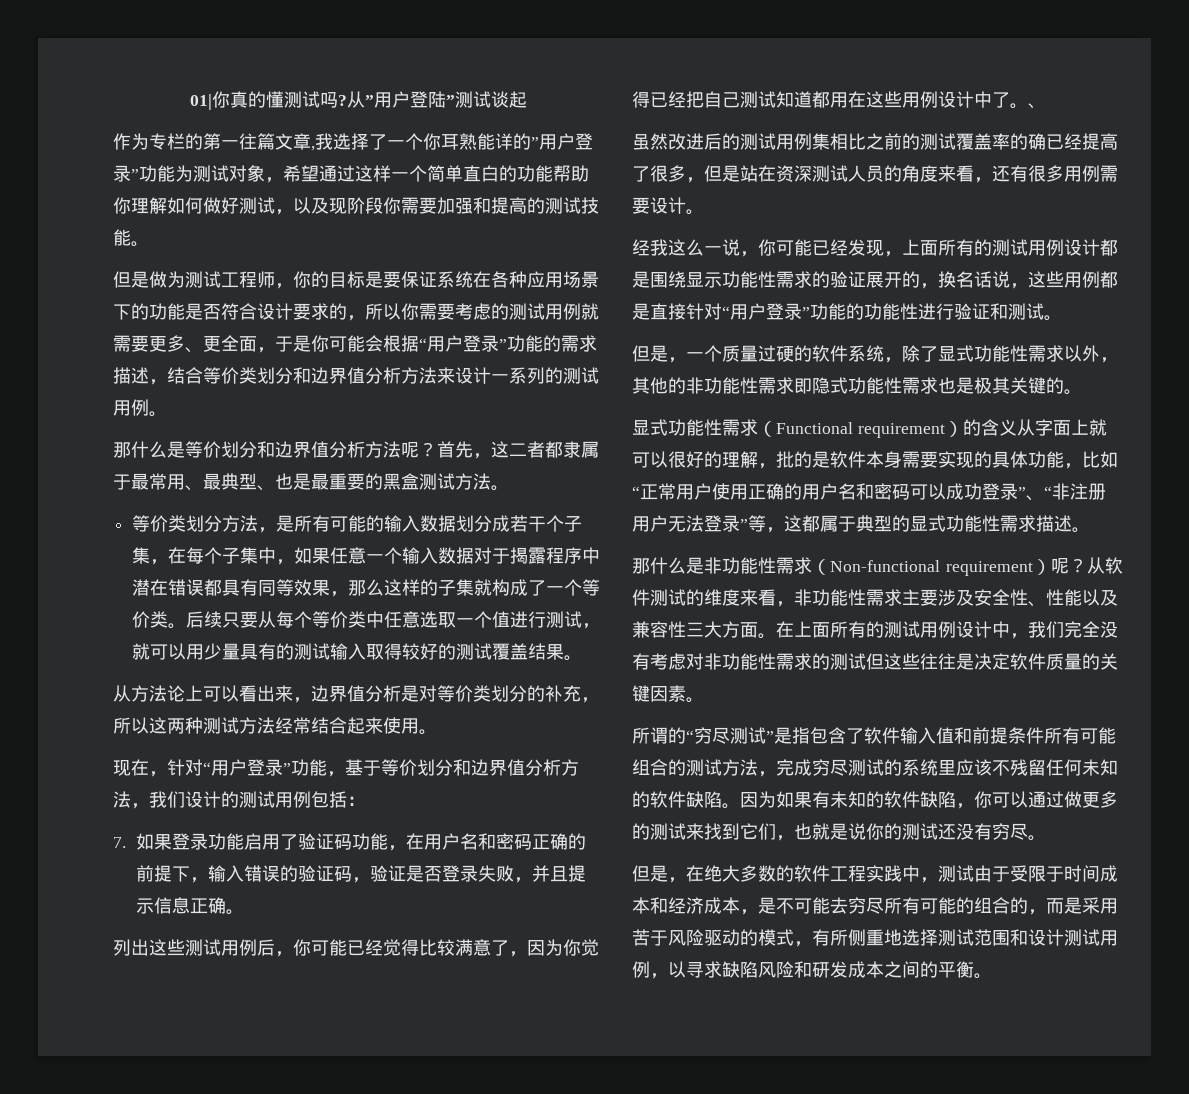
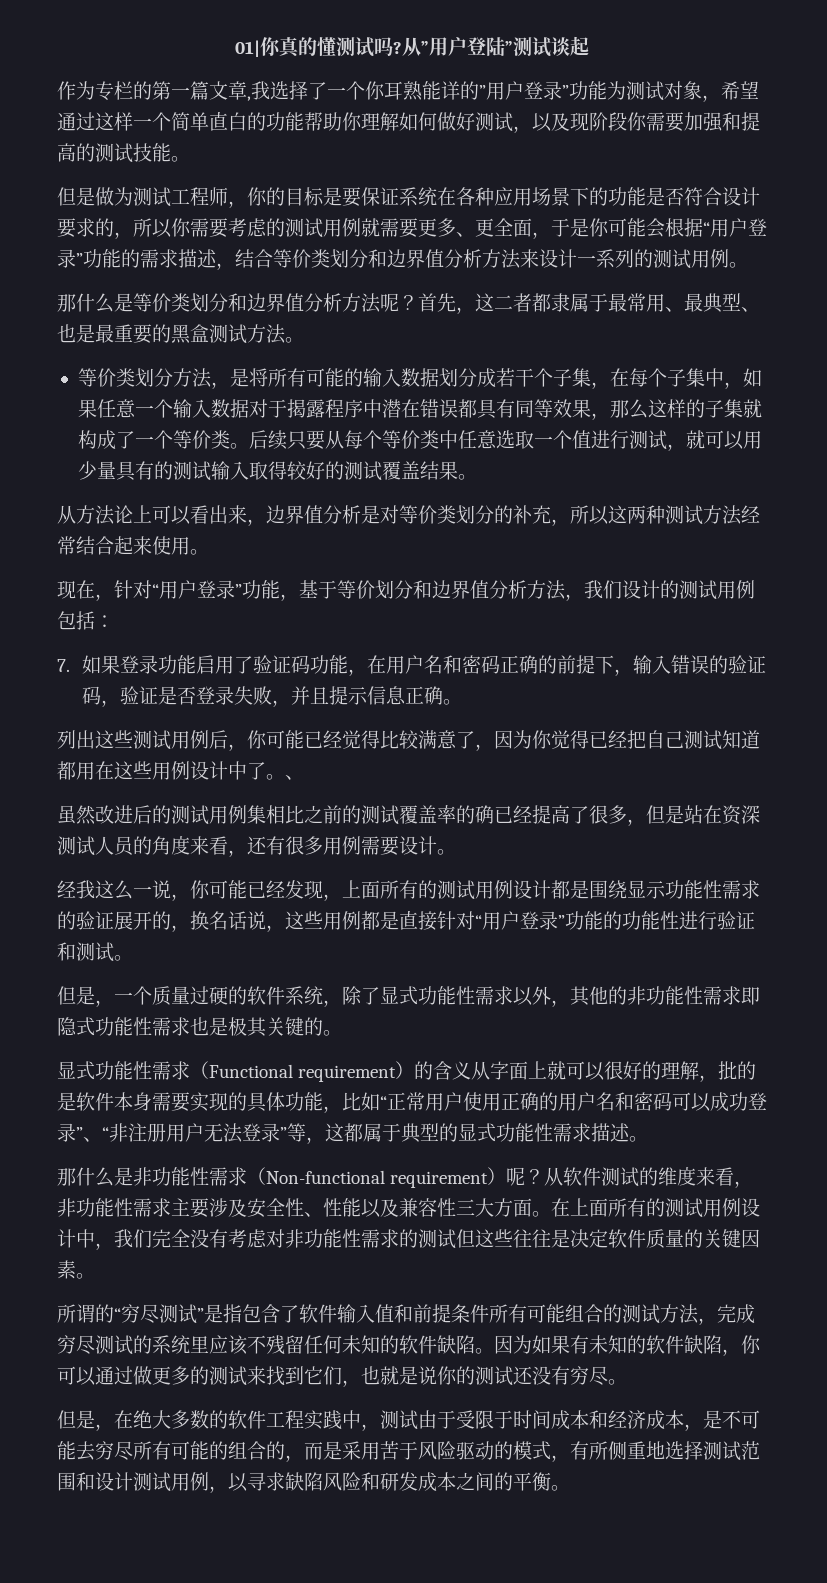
- 作为专栏的第一往篇文章,我选择了一个你耳熟能详的”用户登录”功能为测试对象，希望通过这样一个简单直白的功能帮助你理解如何做好测试，以及现阶段你需要加强和提高的测试技能。
+ 作为专栏的第一篇文章,我选择了一个你耳熟能详的”用户登录”功能为测试对象，希望通过这样一个简单直白的功能帮助你理解如何做好测试，以及现阶段你需要加强和提高的测试技能。
- 那什么是等价划分和边界值分析方法呢？
+ 那什么是等价类划分和边界值分析方法呢？
- 等价类划分方法，是所有可能的输入数据划分成若干个子集，在每个子集中，如果任意一个输入数据对于揭露程序中潜在错误都具有同等效果，那么这样的子集就构成了一个等价类。
+ 等价类划分方法，是将所有可能的输入数据划分成若干个子集，在每个子集中，如果任意一个输入数据对于揭露程序中潜在错误都具有同等效果，那么这样的子集就构成了一个等价类。

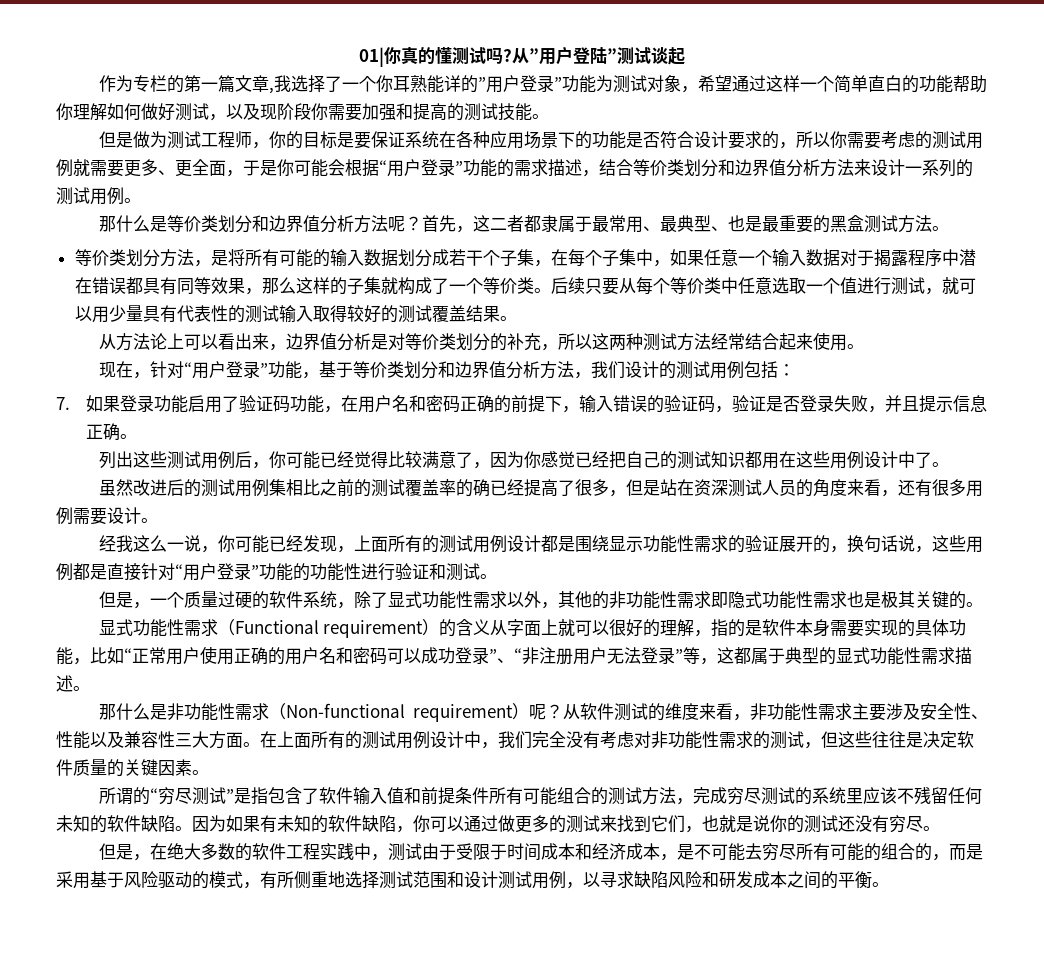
- 后续只要从每个等价类中任意选取一个值进行测试，就可以用少量具有的测试输入取得较好的测试覆盖结果。
+ 后续只要从每个等价类中任意选取一个值进行测试，就可以用少量具有代表性的测试输入取得较好的测试覆盖结果。
- 现在，针对“用户登录”功能，基于等价划分和边界值分析方法，我们设计的测试用例包括：
+ 现在，针对“用户登录”功能，基于等价类划分和边界值分析方法，我们设计的测试用例包括：
- 列出这些测试用例后，你可能已经觉得比较满意了，因为你觉得已经把自己测试知道都用在这些用例设计中了。、
+ 列出这些测试用例后，你可能已经觉得比较满意了，因为你感觉已经把自己的测试知识都用在这些用例设计中了。
- 经我这么一说，你可能已经发现，上面所有的测试用例设计都是围绕显示功能性需求的验证展开的，换名话说，这些用例都是直接针对“用户登录”功能的功能性进行验证和测试。
+ 经我这么一说，你可能已经发现，上面所有的测试用例设计都是围绕显示功能性需求的验证展开的，换句话说，这些用例都是直接针对“用户登录”功能的功能性进行验证和测试。
- 显式功能性需求（Functional requirement）的含义从字面上就可以很好的理解，批的是软件本身需要实现的具体功能，比如“正常用户使用正确的用户名和密码可以成功登录”、“非注册用户无法登录”等，这都属于典型的显式功能性需求描述。
+ 显式功能性需求（Functional requirement）的含义从字面上就可以很好的理解，指的是软件本身需要实现的具体功能，比如“正常用户使用正确的用户名和密码可以成功登录”、“非注册用户无法登录”等，这都属于典型的显式功能性需求描述。
- 在上面所有的测试用例设计中，我们完全没有考虑对非功能性需求的测试但这些往往是决定软件质量的关键因素。
+ 在上面所有的测试用例设计中，我们完全没有考虑对非功能性需求的测试，但这些往往是决定软件质量的关键因素。
- 但是，在绝大多数的软件工程实践中，测试由于受限于时间成本和经济成本，是不可能去穷尽所有可能的组合的，而是采用苦于风险驱动的模式，有所侧重地选择测试范围和设计测试用例，以寻求缺陷风险和研发成本之间的平衡。
+ 但是，在绝大多数的软件工程实践中，测试由于受限于时间成本和经济成本，是不可能去穷尽所有可能的组合的，而是采用基于风险驱动的模式，有所侧重地选择测试范围和设计测试用例，以寻求缺陷风险和研发成本之间的平衡。

